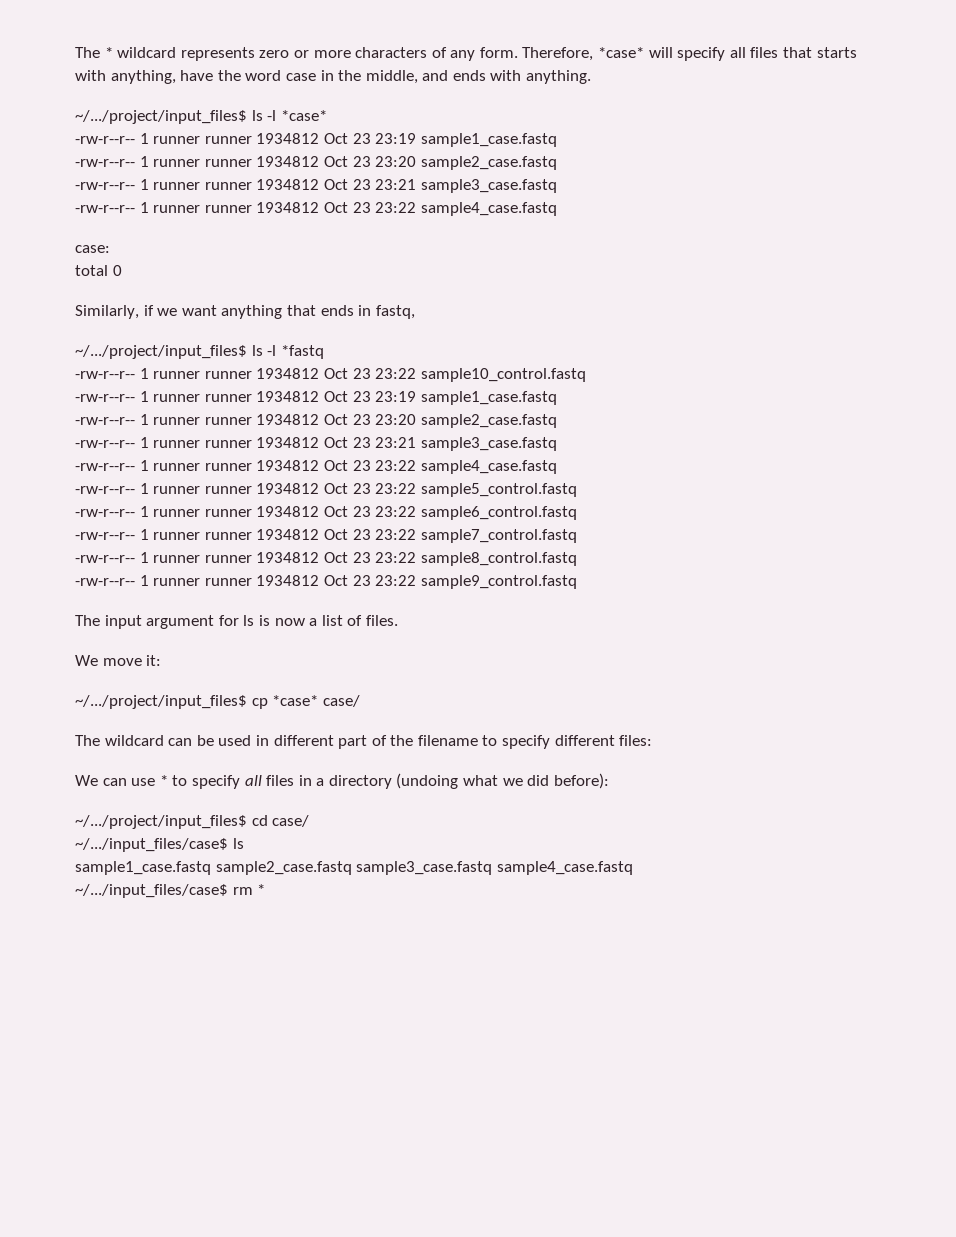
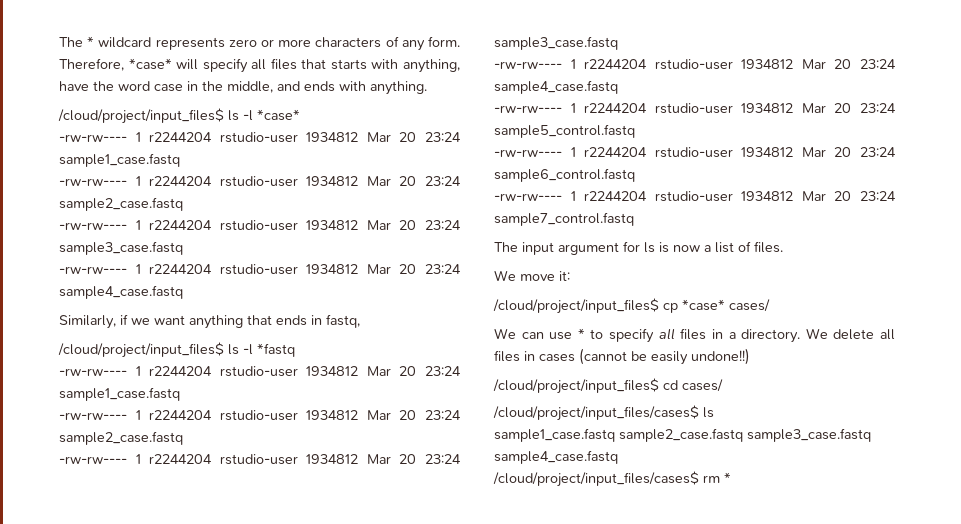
- ~/.../project/input_files$ ls -l *case*
- -rw-r--r-- 1 runner runner 1934812 Oct 23 23:19 sample1_case.fastq
- -rw-r--r-- 1 runner runner 1934812 Oct 23 23:20 sample2_case.fastq
- -rw-r--r-- 1 runner runner 1934812 Oct 23 23:21 sample3_case.fastq
- -rw-r--r-- 1 runner runner 1934812 Oct 23 23:22 sample4_case.fastq
- case:
- total 0
+ /cloud/project/input_files$ ls -l *case*
+ -rw-rw---- 1 r2244204 rstudio-user 1934812 Mar 20 23:24 sample1_case.fastq
+ -rw-rw---- 1 r2244204 rstudio-user 1934812 Mar 20 23:24 sample2_case.fastq
+ -rw-rw---- 1 r2244204 rstudio-user 1934812 Mar 20 23:24 sample3_case.fastq
+ -rw-rw---- 1 r2244204 rstudio-user 1934812 Mar 20 23:24 sample4_case.fastq
- ~/.../project/input_files$ ls -l *fastq
- -rw-r--r-- 1 runner runner 1934812 Oct 23 23:22 sample10_control.fastq
- -rw-r--r-- 1 runner runner 1934812 Oct 23 23:19 sample1_case.fastq
- -rw-r--r-- 1 runner runner 1934812 Oct 23 23:20 sample2_case.fastq
- -rw-r--r-- 1 runner runner 1934812 Oct 23 23:21 sample3_case.fastq
- -rw-r--r-- 1 runner runner 1934812 Oct 23 23:22 sample4_case.fastq
- -rw-r--r-- 1 runner runner 1934812 Oct 23 23:22 sample5_control.fastq
- -rw-r--r-- 1 runner runner 1934812 Oct 23 23:22 sample6_control.fastq
- -rw-r--r-- 1 runner runner 1934812 Oct 23 23:22 sample7_control.fastq
- -rw-r--r-- 1 runner runner 1934812 Oct 23 23:22 sample8_control.fastq
- -rw-r--r-- 1 runner runner 1934812 Oct 23 23:22 sample9_control.fastq
+ /cloud/project/input_files$ ls -l *fastq
+ -rw-rw---- 1 r2244204 rstudio-user 1934812 Mar 20 23:24 sample1_case.fastq
+ -rw-rw---- 1 r2244204 rstudio-user 1934812 Mar 20 23:24 sample2_case.fastq
+ -rw-rw---- 1 r2244204 rstudio-user 1934812 Mar 20 23:24 sample3_case.fastq
+ -rw-rw---- 1 r2244204 rstudio-user 1934812 Mar 20 23:24 sample4_case.fastq
+ -rw-rw---- 1 r2244204 rstudio-user 1934812 Mar 20 23:24 sample5_control.fastq
+ -rw-rw---- 1 r2244204 rstudio-user 1934812 Mar 20 23:24 sample6_control.fastq
+ -rw-rw---- 1 r2244204 rstudio-user 1934812 Mar 20 23:24 sample7_control.fastq
- ~/.../project/input_files$ cp *case* case/
- The wildcard can be used in different part of the filename to specify different files:
+ /cloud/project/input_files$ cp *case* cases/
- We can use * to specify all files in a directory (undoing what we did before):
- ~/.../project/input_files$ cd case/
- ~/.../input_files/case$ ls
+ We can use * to specify all files in a directory. We delete all files in cases (cannot be easily undone!!)
+ /cloud/project/input_files$ cd cases/
+ /cloud/project/input_files/cases$ ls
- ~/.../input_files/case$ rm *
+ /cloud/project/input_files/cases$ rm *

